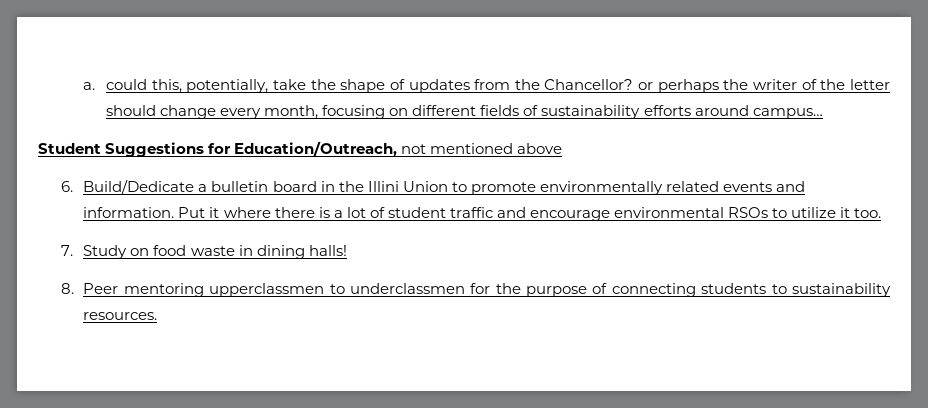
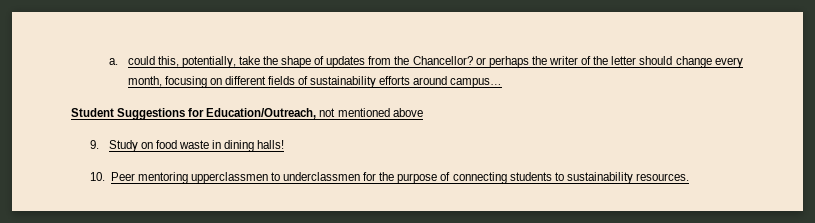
- 6. Build/Dedicate a bulletin board in the Illini Union to promote environmentally related events and information. Put it where there is a lot of student traffic and encourage environmental RSOs to utilize it too.
- 7. Study on food waste in dining halls!
+ 9. Study on food waste in dining halls!
- 8. Peer mentoring upperclassmen to underclassmen for the purpose of connecting students to sustainability resources.
+ 10. Peer mentoring upperclassmen to underclassmen for the purpose of connecting students to sustainability resources.

